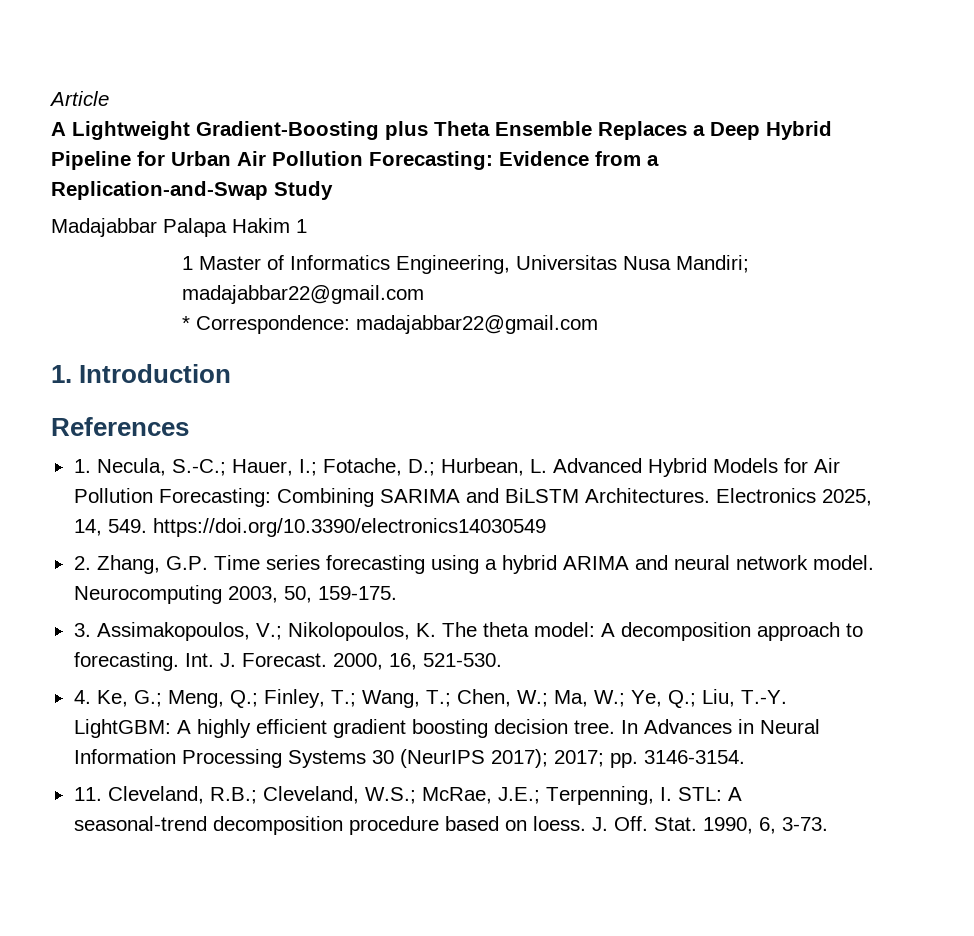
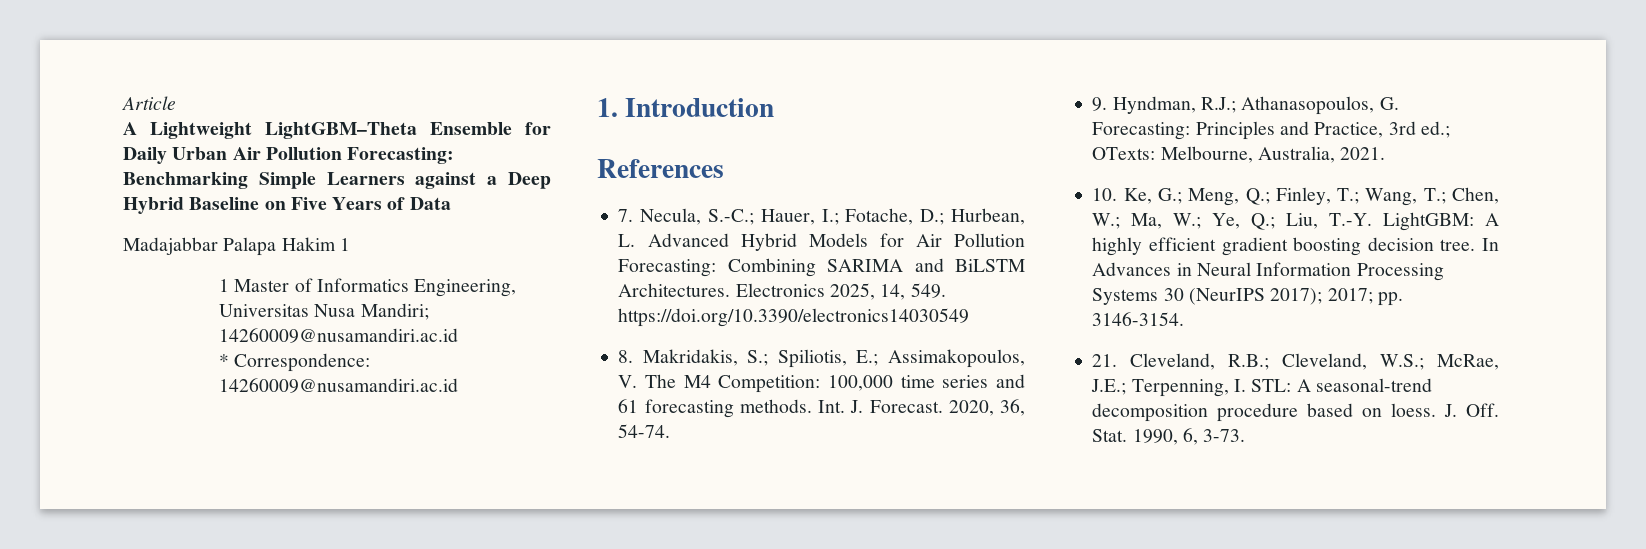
- A Lightweight Gradient-Boosting plus Theta Ensemble Replaces a Deep Hybrid Pipeline for Urban Air Pollution Forecasting: Evidence from a Replication-and-Swap Study
+ A Lightweight LightGBM–Theta Ensemble for Daily Urban Air Pollution Forecasting: Benchmarking Simple Learners against a Deep Hybrid Baseline on Five Years of Data
- 1 Master of Informatics Engineering, Universitas Nusa Mandiri; madajabbar22@gmail.com
+ 1 Master of Informatics Engineering, Universitas Nusa Mandiri; 14260009@nusamandiri.ac.id
- * Correspondence: madajabbar22@gmail.com
+ * Correspondence: 14260009@nusamandiri.ac.id
- 1. Necula, S.-C.; Hauer, I.; Fotache, D.; Hurbean, L. Advanced Hybrid Models for Air Pollution Forecasting: Combining SARIMA and BiLSTM Architectures.
+ 7. Necula, S.-C.; Hauer, I.; Fotache, D.; Hurbean, L. Advanced Hybrid Models for Air Pollution Forecasting: Combining SARIMA and BiLSTM Architectures.
- 2. Zhang, G.P. Time series forecasting using a hybrid ARIMA and neural network model. Neurocomputing 2003, 50, 159-175.
- 3. Assimakopoulos, V.; Nikolopoulos, K. The theta model: A decomposition approach to forecasting. Int. J. Forecast. 2000, 16, 521-530.
- 4. Ke, G.; Meng, Q.; Finley, T.; Wang, T.; Chen, W.; Ma, W.; Ye, Q.; Liu, T.-Y. LightGBM: A highly efficient gradient boosting decision tree.
+ 8. Makridakis, S.; Spiliotis, E.; Assimakopoulos, V. The M4 Competition: 100,000 time series and 61 forecasting methods. Int. J. Forecast. 2020, 36, 54-74.
+ 9. Hyndman, R.J.; Athanasopoulos, G. Forecasting: Principles and Practice, 3rd ed.; OTexts: Melbourne, Australia, 2021.
+ 10. Ke, G.; Meng, Q.; Finley, T.; Wang, T.; Chen, W.; Ma, W.; Ye, Q.; Liu, T.-Y. LightGBM: A highly efficient gradient boosting decision tree.
- 11. Cleveland, R.B.; Cleveland, W.S.; McRae, J.E.; Terpenning, I. STL: A seasonal-trend decomposition procedure based on loess.
+ 21. Cleveland, R.B.; Cleveland, W.S.; McRae, J.E.; Terpenning, I. STL: A seasonal-trend decomposition procedure based on loess.

